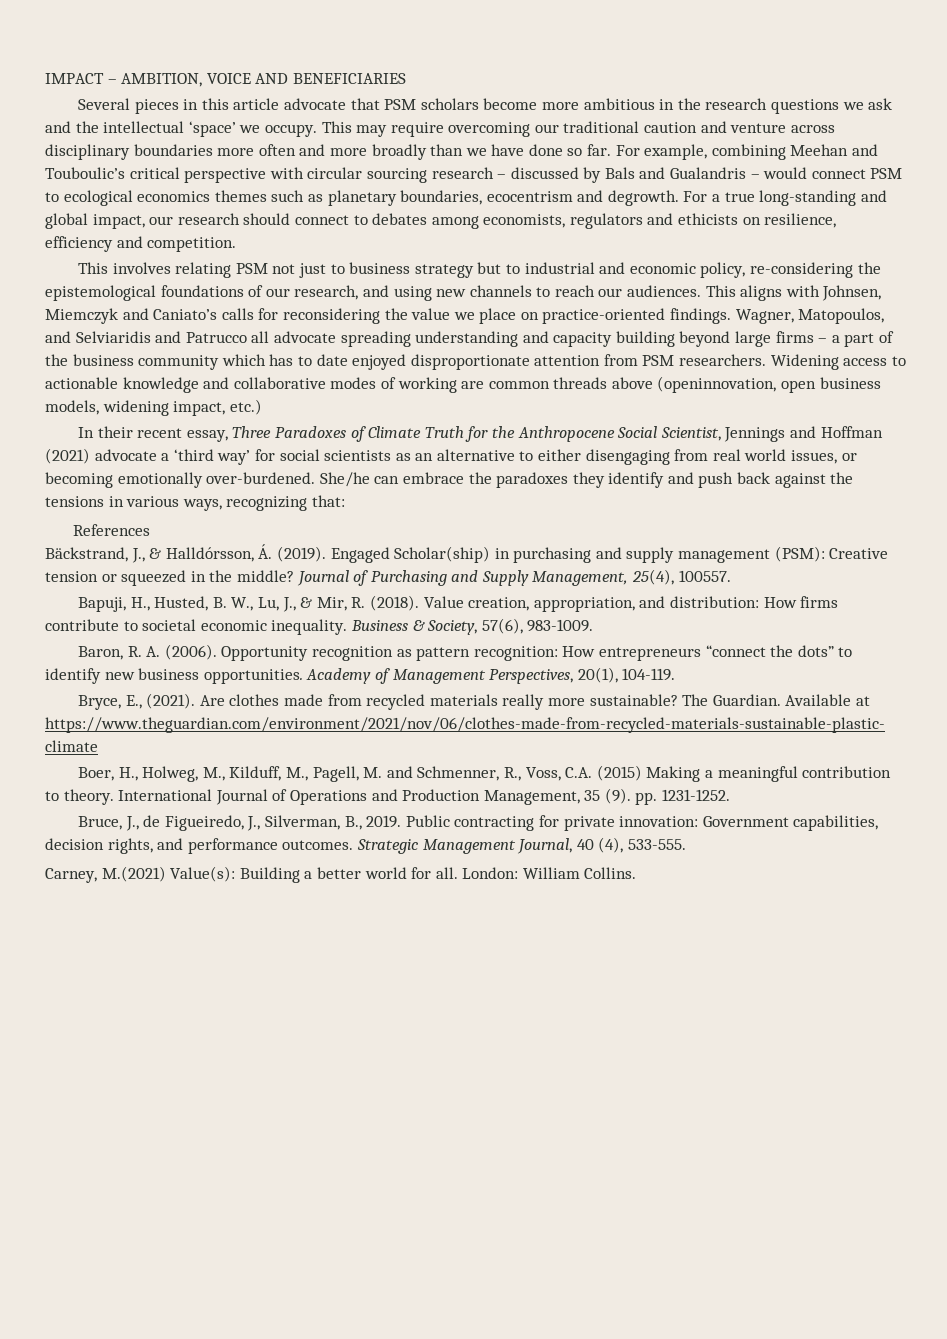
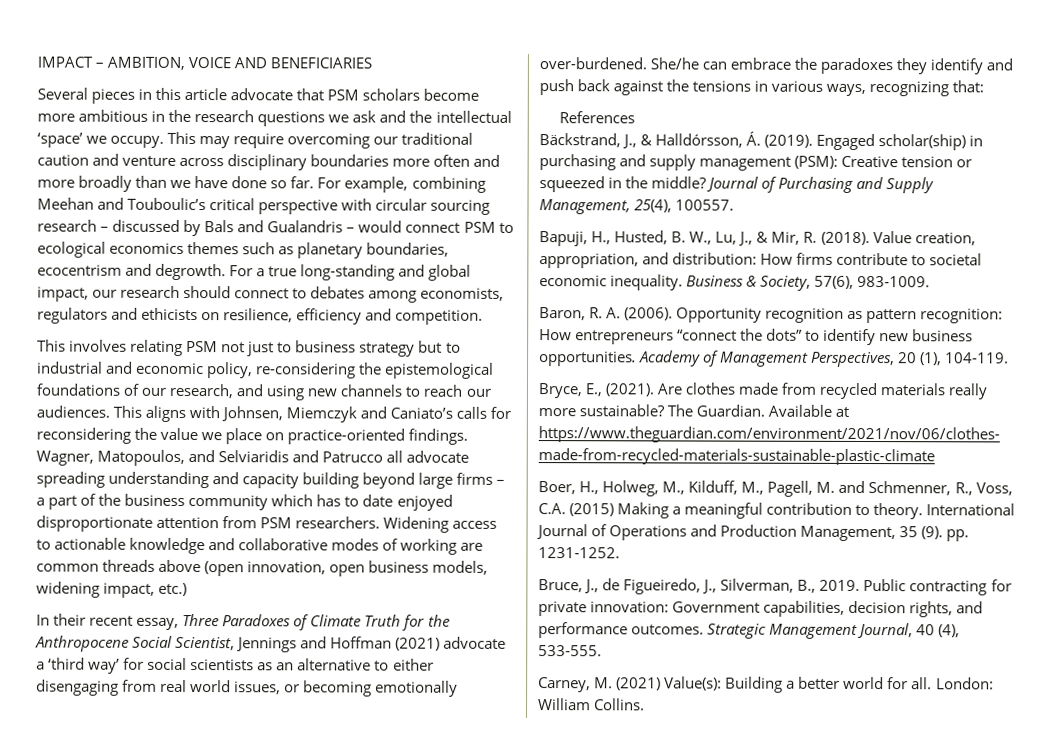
- Widening access to actionable knowledge and collaborative modes of working are common threads above (openinnovation, open business models, widening impact, etc.)
+ Widening access to actionable knowledge and collaborative modes of working are common threads above (open innovation, open business models, widening impact, etc.)
- Engaged Scholar(ship) in purchasing and supply management (PSM): Creative tension or squeezed in the middle?
+ Engaged scholar(ship) in purchasing and supply management (PSM): Creative tension or squeezed in the middle?
- Academy of Management Perspectives, 20(1), 104-119.
+ Academy of Management Perspectives, 20 (1), 104-119.
- Carney, M.(2021) Value(s): Building a better world for all.
+ Carney, M. (2021) Value(s): Building a better world for all.

